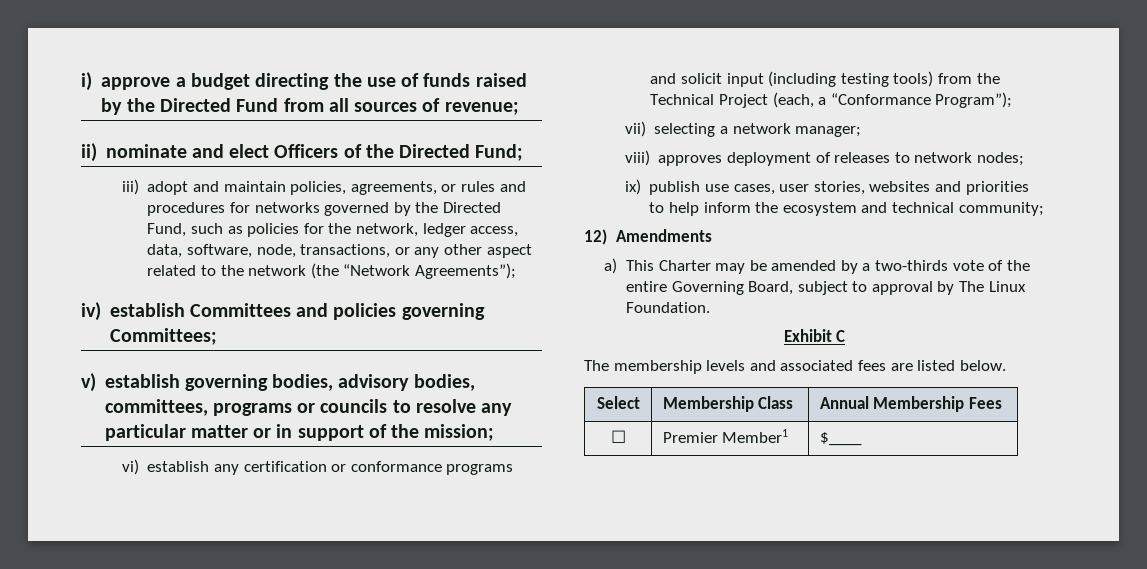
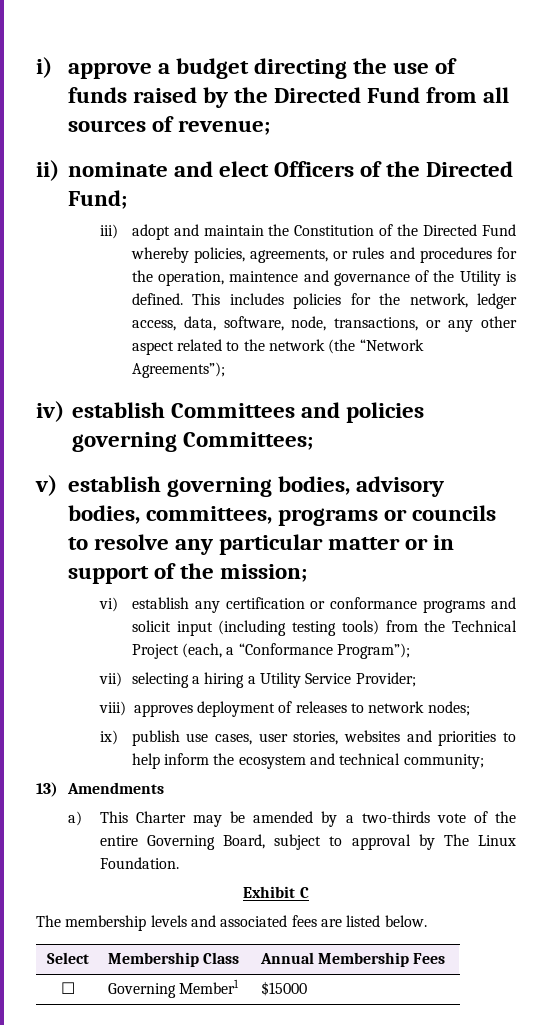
- iii) adopt and maintain policies, agreements, or rules and procedures for networks governed by the Directed Fund, such as policies for the network, ledger access, data, software, node, transactions, or any other aspect related to the network (the “Network Agreements”);
+ iii) adopt and maintain the Constitution of the Directed Fund whereby policies, agreements, or rules and procedures for the operation, maintence and governance of the Utility is defined. This includes policies for the network, ledger access, data, software, node, transactions, or any other aspect related to the network (the “Network Agreements”);
- vii) selecting a network manager;
+ vii) selecting a hiring a Utility Service Provider;
- 12) Amendments
+ 13) Amendments
- ☐ | Premier Member1 | $____
+ ☐ | Governing Member1 | $15000

